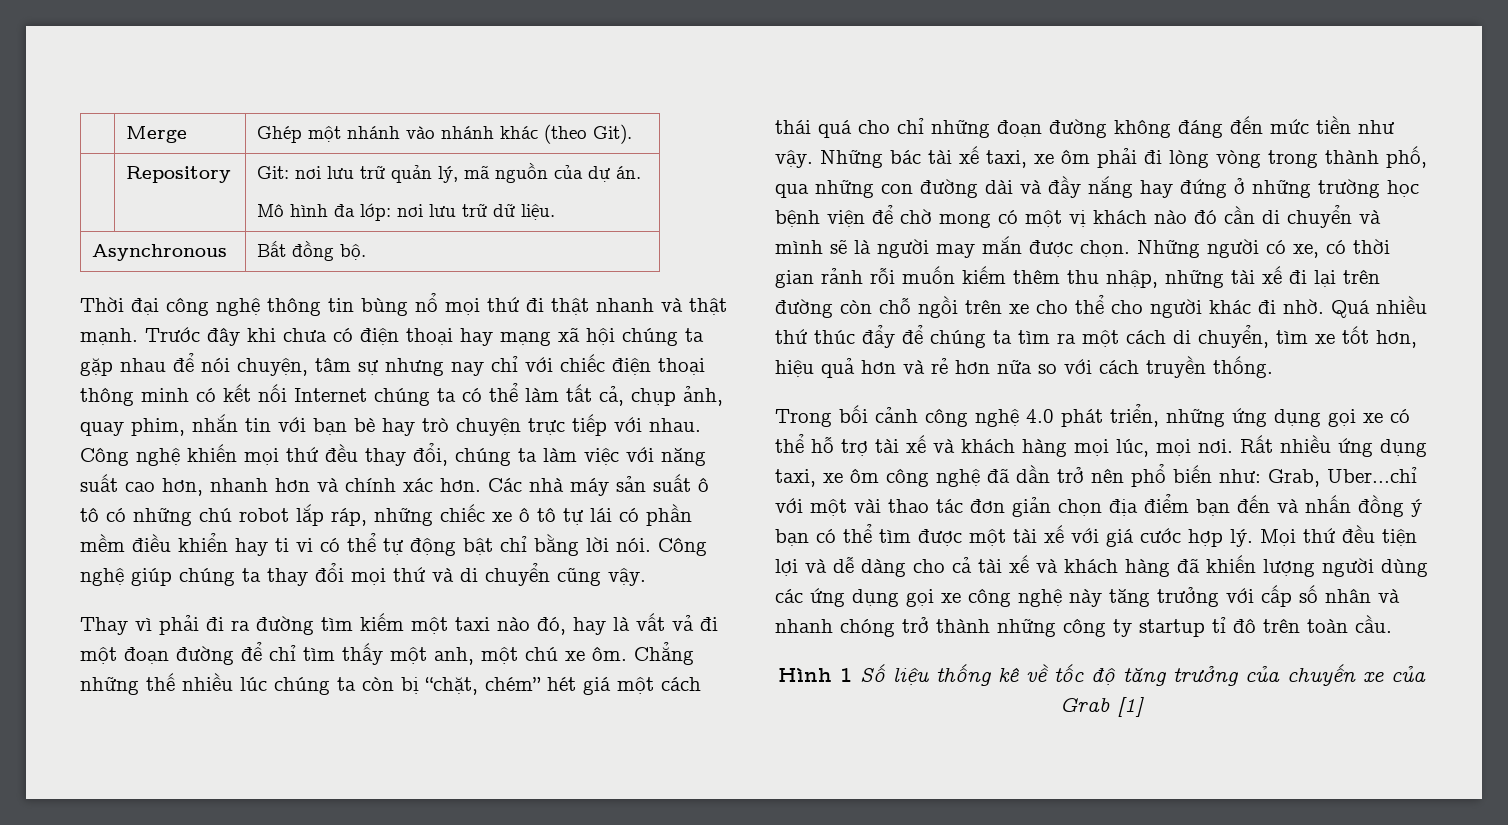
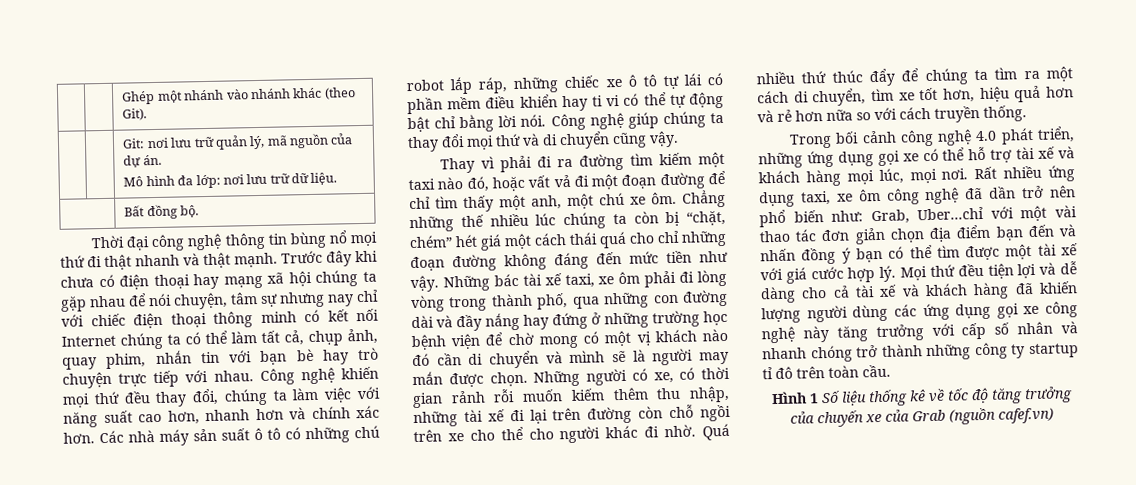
- | Merge | Ghép một nhánh vào nhánh khác (theo Git).
+ | | Ghép một nhánh vào nhánh khác (theo Git).
- | Repository | Git: nơi lưu trữ quản lý, mã nguồn của dự án.
+ | | Git: nơi lưu trữ quản lý, mã nguồn của dự án.
- Asynchronous | Bất đồng bộ.
+ | Bất đồng bộ.
- Thay vì phải đi ra đường tìm kiếm một taxi nào đó, hay là vất vả đi một đoạn đường để chỉ tìm thấy một anh, một chú xe ôm.
+ Thay vì phải đi ra đường tìm kiếm một taxi nào đó, hoặc vất vả đi một đoạn đường để chỉ tìm thấy một anh, một chú xe ôm.
- Hình 1 Số liệu thống kê về tốc độ tăng trưởng của chuyến xe của Grab [1]
+ Hình 1 Số liệu thống kê về tốc độ tăng trưởng của chuyến xe của Grab (nguồn cafef.vn)

